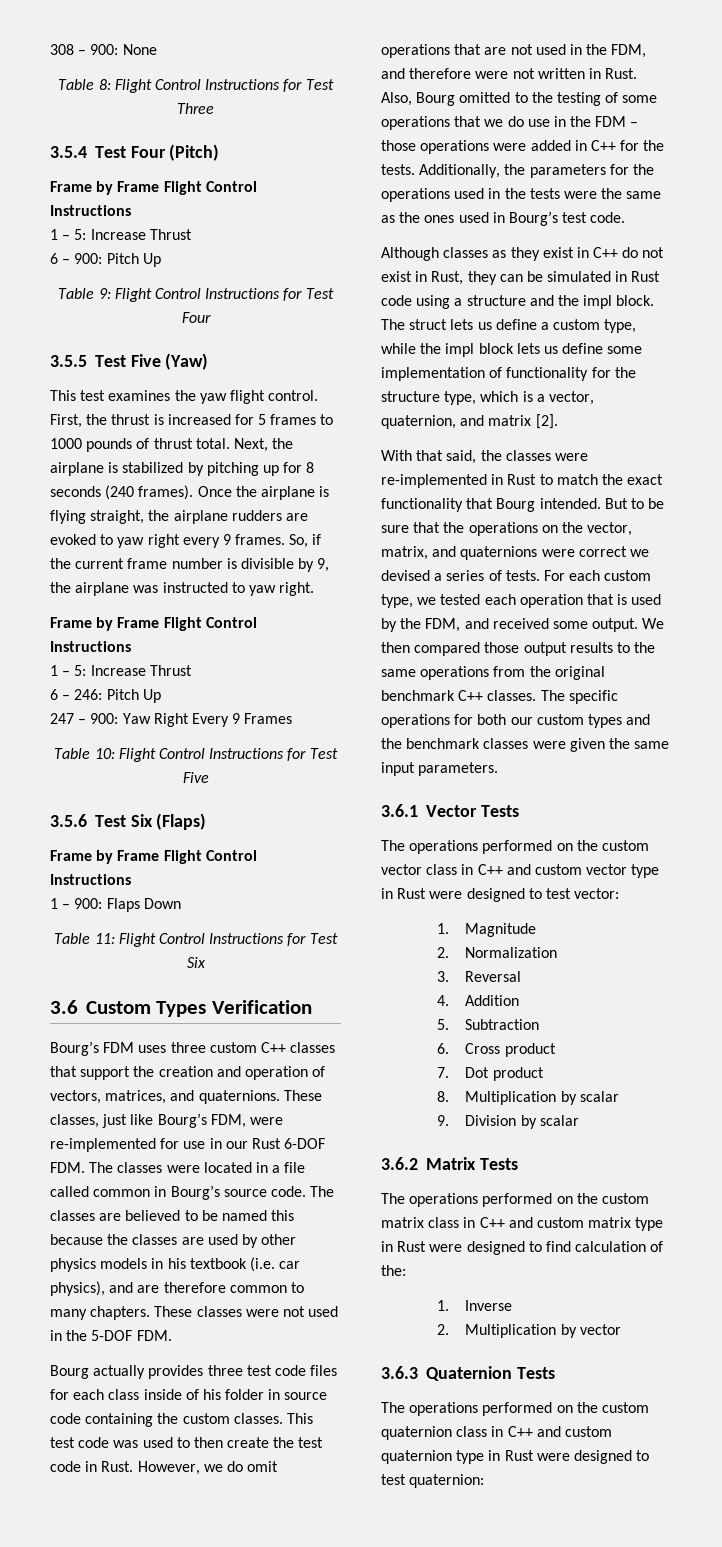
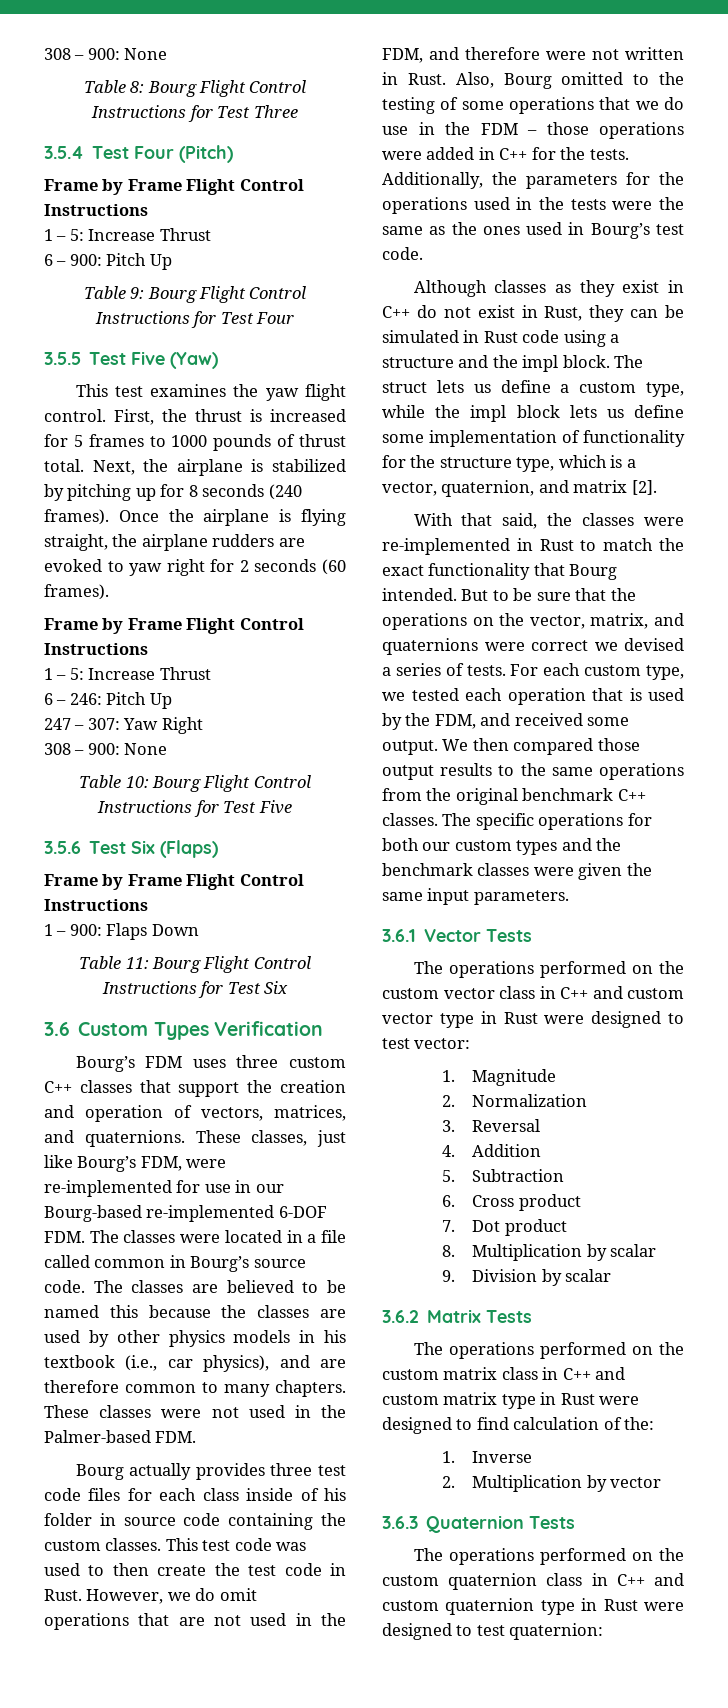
- Table 8: Flight Control Instructions for Test Three
+ Table 8: Bourg Flight Control Instructions for Test Three
- Table 9: Flight Control Instructions for Test Four
+ Table 9: Bourg Flight Control Instructions for Test Four
- Once the airplane is flying straight, the airplane rudders are evoked to yaw right every 9 frames. So, if the current frame number is divisible by 9, the airplane was instructed to yaw right.
+ Once the airplane is flying straight, the airplane rudders are evoked to yaw right for 2 seconds (60 frames).
- 247 – 900: Yaw Right Every 9 Frames
+ 247 – 307: Yaw Right
+ 308 – 900: None
- Table 10: Flight Control Instructions for Test Five
+ Table 10: Bourg Flight Control Instructions for Test Five
- Table 11: Flight Control Instructions for Test Six
+ Table 11: Bourg Flight Control Instructions for Test Six
- These classes, just like Bourg’s FDM, were re-implemented for use in our Rust 6-DOF FDM. The classes were located in a file called common in Bourg’s source code.
+ These classes, just like Bourg’s FDM, were re-implemented for use in our Bourg-based re-implemented 6-DOF FDM. The classes were located in a file called common in Bourg’s source code.
- The classes are believed to be named this because the classes are used by other physics models in his textbook (i.e. car physics), and are therefore common to many chapters.
+ The classes are believed to be named this because the classes are used by other physics models in his textbook (i.e., car physics), and are therefore common to many chapters.
- These classes were not used in the 5-DOF FDM.
+ These classes were not used in the Palmer-based FDM.

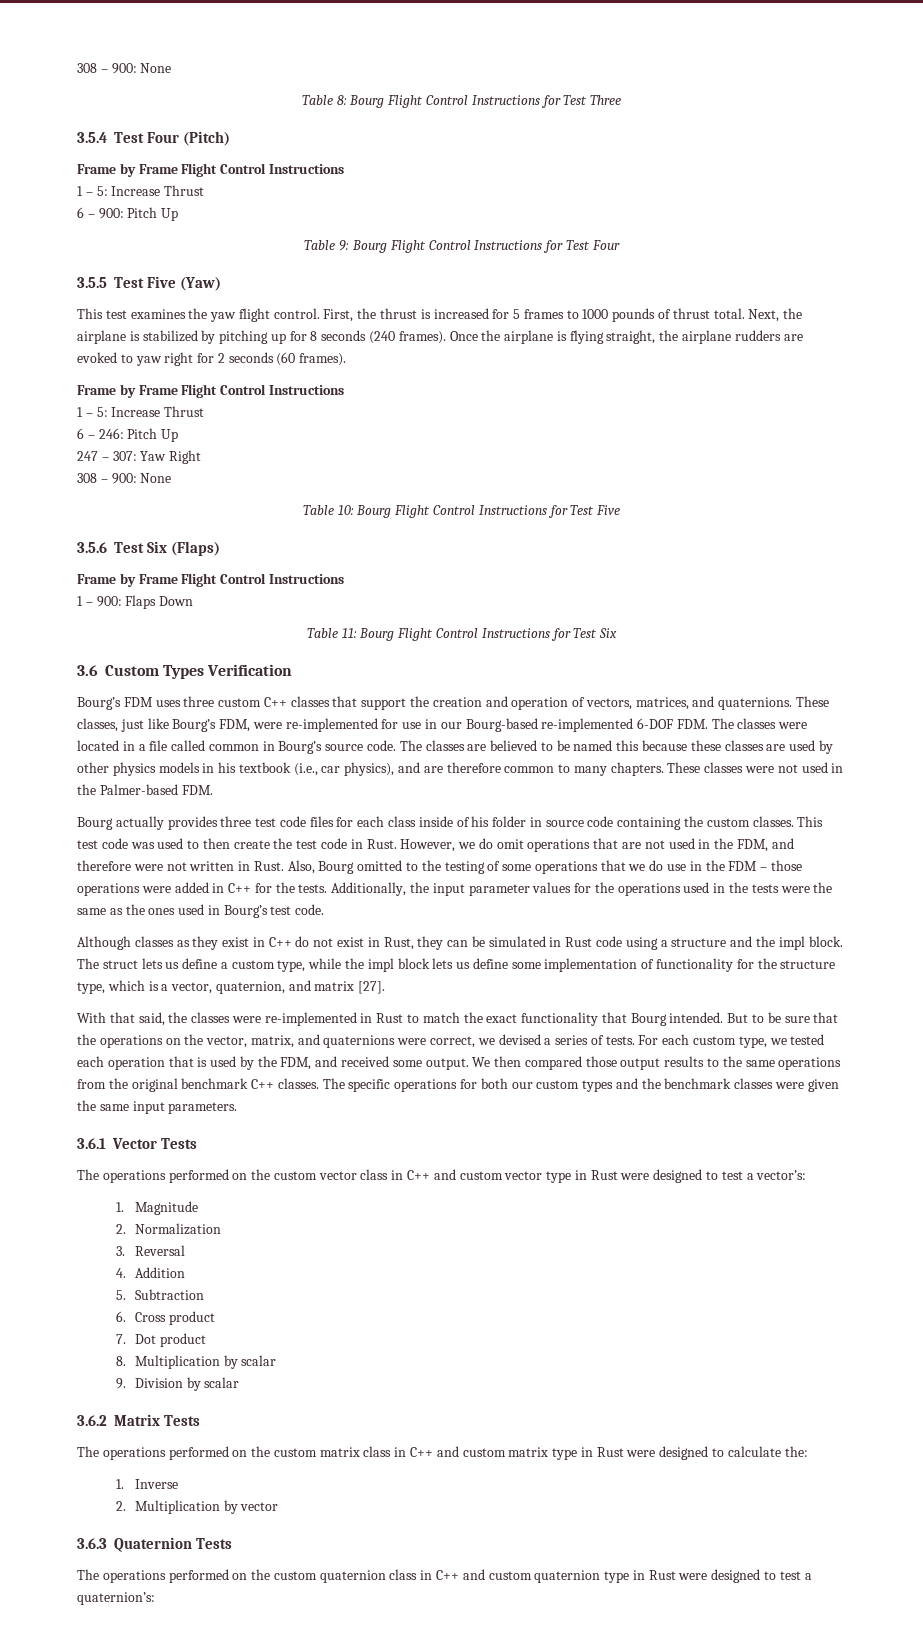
- The classes are believed to be named this because the classes are used by other physics models in his textbook (i.e., car physics), and are therefore common to many chapters.
+ The classes are believed to be named this because these classes are used by other physics models in his textbook (i.e., car physics), and are therefore common to many chapters.
- Additionally, the parameters for the operations used in the tests were the same as the ones used in Bourg’s test code.
+ Additionally, the input parameter values for the operations used in the tests were the same as the ones used in Bourg’s test code.
- The struct lets us define a custom type, while the impl block lets us define some implementation of functionality for the structure type, which is a vector, quaternion, and matrix [2].
+ The struct lets us define a custom type, while the impl block lets us define some implementation of functionality for the structure type, which is a vector, quaternion, and matrix [27].
- But to be sure that the operations on the vector, matrix, and quaternions were correct we devised a series of tests.
+ But to be sure that the operations on the vector, matrix, and quaternions were correct, we devised a series of tests.
- The operations performed on the custom vector class in C++ and custom vector type in Rust were designed to test vector:
+ The operations performed on the custom vector class in C++ and custom vector type in Rust were designed to test a vector’s:
- The operations performed on the custom matrix class in C++ and custom matrix type in Rust were designed to find calculation of the:
+ The operations performed on the custom matrix class in C++ and custom matrix type in Rust were designed to calculate the:
- The operations performed on the custom quaternion class in C++ and custom quaternion type in Rust were designed to test quaternion:
+ The operations performed on the custom quaternion class in C++ and custom quaternion type in Rust were designed to test a quaternion’s:

